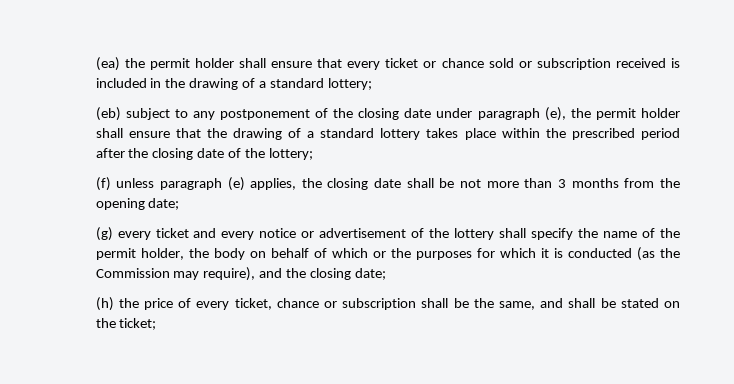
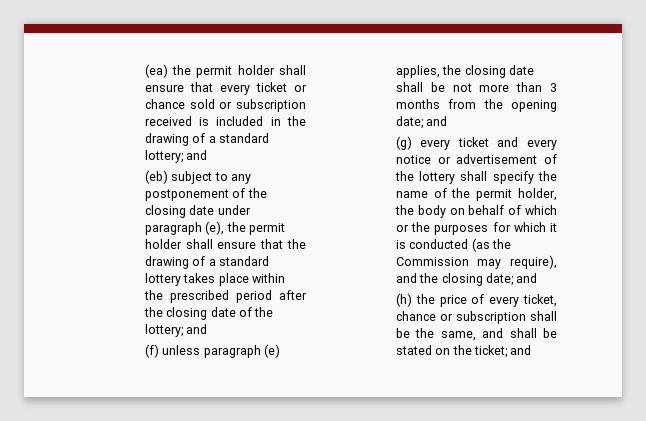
- (ea) the permit holder shall ensure that every ticket or chance sold or subscription received is included in the drawing of a standard lottery;
+ (ea) the permit holder shall ensure that every ticket or chance sold or subscription received is included in the drawing of a standard lottery; and
- (eb) subject to any postponement of the closing date under paragraph (e), the permit holder shall ensure that the drawing of a standard lottery takes place within the prescribed period after the closing date of the lottery;
+ (eb) subject to any postponement of the closing date under paragraph (e), the permit holder shall ensure that the drawing of a standard lottery takes place within the prescribed period after the closing date of the lottery; and
- (f) unless paragraph (e) applies, the closing date shall be not more than 3 months from the opening date;
+ (f) unless paragraph (e) applies, the closing date shall be not more than 3 months from the opening date; and
- (g) every ticket and every notice or advertisement of the lottery shall specify the name of the permit holder, the body on behalf of which or the purposes for which it is conducted (as the Commission may require), and the closing date;
+ (g) every ticket and every notice or advertisement of the lottery shall specify the name of the permit holder, the body on behalf of which or the purposes for which it is conducted (as the Commission may require), and the closing date; and
- (h) the price of every ticket, chance or subscription shall be the same, and shall be stated on the ticket;
+ (h) the price of every ticket, chance or subscription shall be the same, and shall be stated on the ticket; and

